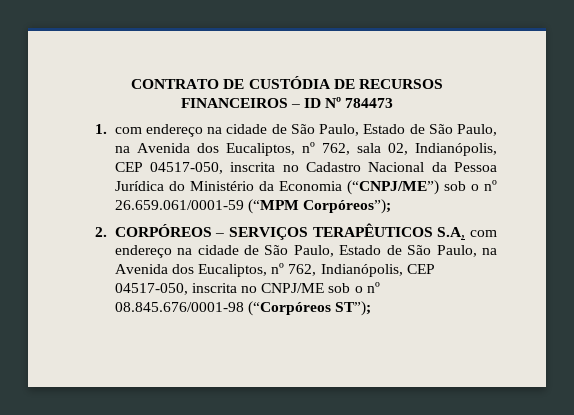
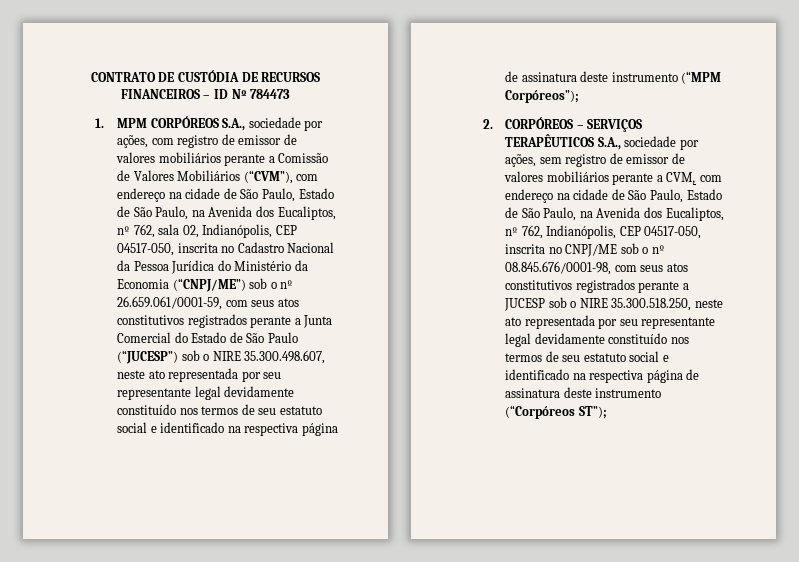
- 1. com endereço na cidade de São Paulo, Estado de São Paulo, na Avenida dos Eucaliptos, nº 762, sala 02, Indianópolis, CEP 04517-050, inscrita no Cadastro Nacional da Pessoa Jurídica do Ministério da Economia (“CNPJ/ME”) sob o nº 26.659.061/0001-59 (“MPM Corpóreos”);
+ 1. MPM CORPÓREOS S.A., sociedade por ações, com registro de emissor de valores mobiliários perante a Comissão de Valores Mobiliários (“CVM”), com endereço na cidade de São Paulo, Estado de São Paulo, na Avenida dos Eucaliptos, nº 762, sala 02, Indianópolis, CEP 04517-050, inscrita no Cadastro Nacional da Pessoa Jurídica do Ministério da Economia (“CNPJ/ME”) sob o nº 26.659.061/0001-59, com seus atos constitutivos registrados perante a Junta Comercial do Estado de São Paulo (“JUCESP”) sob o NIRE 35.300.498.607, neste ato representada por seu representante legal devidamente constituído nos termos de seu estatuto social e identificado na respectiva página de assinatura deste instrumento (“MPM Corpóreos”);
- 2. CORPÓREOS – SERVIÇOS TERAPÊUTICOS S.A, com endereço na cidade de São Paulo, Estado de São Paulo, na Avenida dos Eucaliptos, nº 762, Indianópolis, CEP 04517-050, inscrita no CNPJ/ME sob o nº 08.845.676/0001-98 (“Corpóreos ST”);
+ 2. CORPÓREOS – SERVIÇOS TERAPÊUTICOS S.A., sociedade por ações, sem registro de emissor de valores mobiliários perante a CVM, com endereço na cidade de São Paulo, Estado de São Paulo, na Avenida dos Eucaliptos, nº 762, Indianópolis, CEP 04517-050, inscrita no CNPJ/ME sob o nº 08.845.676/0001-98, com seus atos constitutivos registrados perante a JUCESP sob o NIRE 35.300.518.250, neste ato representada por seu representante legal devidamente constituído nos termos de seu estatuto social e identificado na respectiva página de assinatura deste instrumento (“Corpóreos ST”);

